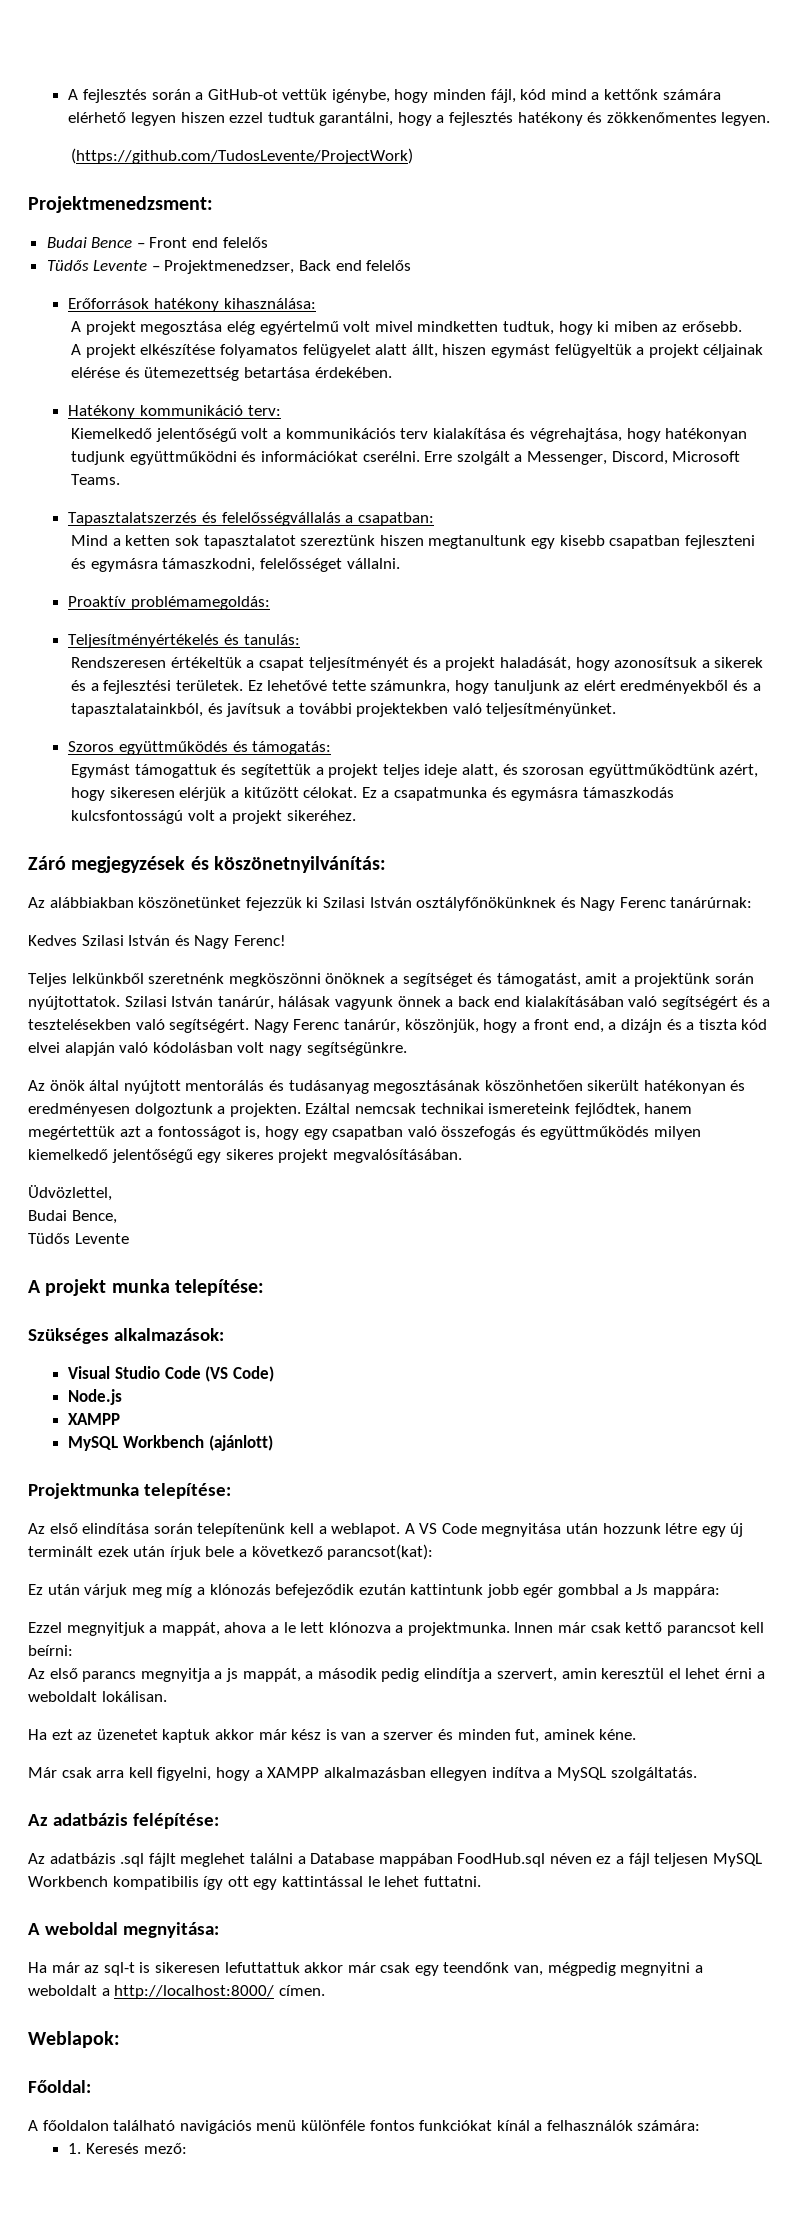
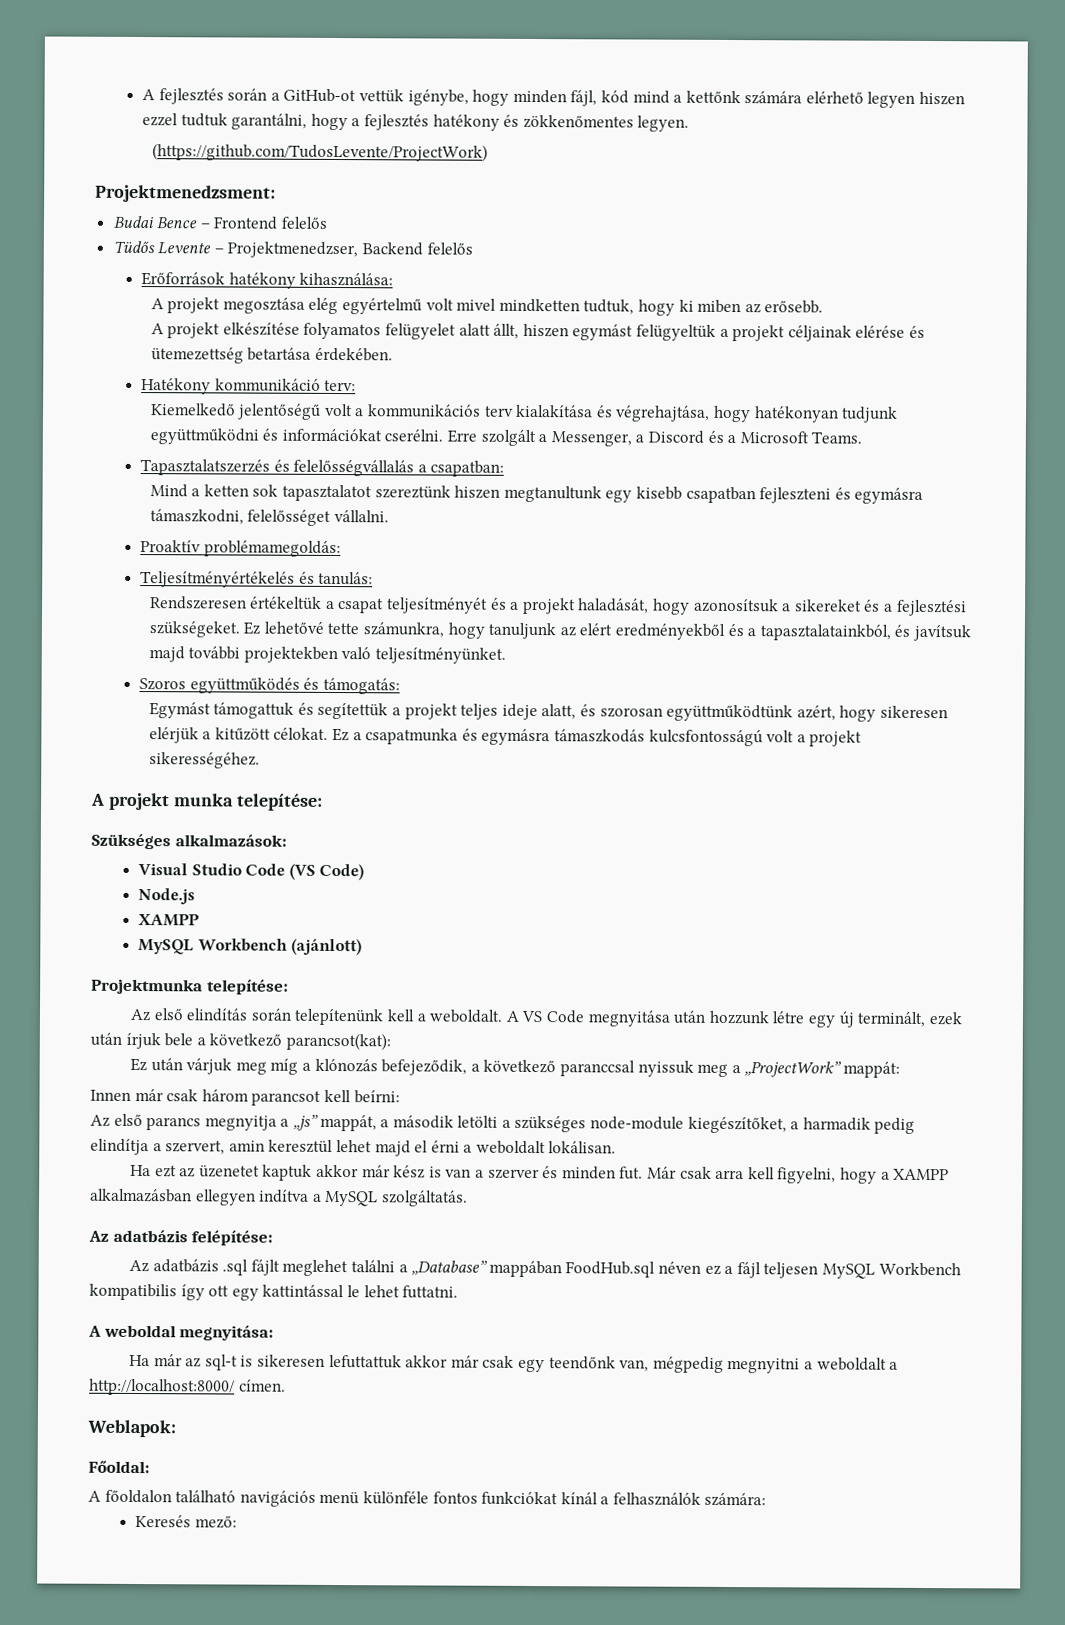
- Budai Bence – Front end felelős
+ Budai Bence – Frontend felelős
- Tüdős Levente – Projektmenedzser, Back end felelős
+ Tüdős Levente – Projektmenedzser, Backend felelős
- Erre szolgált a Messenger, Discord, Microsoft Teams.
+ Erre szolgált a Messenger, a Discord és a Microsoft Teams.
- Rendszeresen értékeltük a csapat teljesítményét és a projekt haladását, hogy azonosítsuk a sikerek és a fejlesztési területek.
+ Rendszeresen értékeltük a csapat teljesítményét és a projekt haladását, hogy azonosítsuk a sikereket és a fejlesztési szükségeket.
- Ez lehetővé tette számunkra, hogy tanuljunk az elért eredményekből és a tapasztalatainkból, és javítsuk a további projektekben való teljesítményünket.
+ Ez lehetővé tette számunkra, hogy tanuljunk az elért eredményekből és a tapasztalatainkból, és javítsuk majd további projektekben való teljesítményünket.
- Ez a csapatmunka és egymásra támaszkodás kulcsfontosságú volt a projekt sikeréhez.
- Záró megjegyzések és köszönetnyilvánítás:
- Az alábbiakban köszönetünket fejezzük ki Szilasi István osztályfőnökünknek és Nagy Ferenc tanárúrnak:
- Kedves Szilasi István és Nagy Ferenc!
- Teljes lelkünkből szeretnénk megköszönni önöknek a segítséget és támogatást, amit a projektünk során nyújtottatok. Szilasi István tanárúr, hálásak vagyunk önnek a back end kialakításában való segítségért és a tesztelésekben való segítségért. Nagy Ferenc tanárúr, köszönjük, hogy a front end, a dizájn és a tiszta kód elvei alapján való kódolásban volt nagy segítségünkre.
- Az önök által nyújtott mentorálás és tudásanyag megosztásának köszönhetően sikerült hatékonyan és eredményesen dolgoztunk a projekten. Ezáltal nemcsak technikai ismereteink fejlődtek, hanem megértettük azt a fontosságot is, hogy egy csapatban való összefogás és együttműködés milyen kiemelkedő jelentőségű egy sikeres projekt megvalósításában.
- Üdvözlettel,
- Budai Bence,
- Tüdős Levente
+ Ez a csapatmunka és egymásra támaszkodás kulcsfontosságú volt a projekt sikerességéhez.
- Az első elindítása során telepítenünk kell a weblapot.
+ Az első elindítás során telepítenünk kell a weboldalt.
- A VS Code megnyitása után hozzunk létre egy új terminált ezek után írjuk bele a következő parancsot(kat):
+ A VS Code megnyitása után hozzunk létre egy új terminált, ezek után írjuk bele a következő parancsot(kat):
- Ez után várjuk meg míg a klónozás befejeződik ezután kattintunk jobb egér gombbal a Js mappára:
- Ezzel megnyitjuk a mappát, ahova a le lett klónozva a projektmunka. Innen már csak kettő parancsot kell beírni:
+ Ez után várjuk meg míg a klónozás befejeződik, a következő paranccsal nyissuk meg a „ProjectWork” mappát:
+ Innen már csak három parancsot kell beírni:
- Az első parancs megnyitja a js mappát, a második pedig elindítja a szervert, amin keresztül el lehet érni a weboldalt lokálisan.
+ Az első parancs megnyitja a „js” mappát, a második letölti a szükséges node-module kiegészítőket, a harmadik pedig elindítja a szervert, amin keresztül lehet majd el érni a weboldalt lokálisan.
- Ha ezt az üzenetet kaptuk akkor már kész is van a szerver és minden fut, aminek kéne.
- Már csak arra kell figyelni, hogy a XAMPP alkalmazásban ellegyen indítva a MySQL szolgáltatás.
+ Ha ezt az üzenetet kaptuk akkor már kész is van a szerver és minden fut. Már csak arra kell figyelni, hogy a XAMPP alkalmazásban ellegyen indítva a MySQL szolgáltatás.
- Az adatbázis .sql fájlt meglehet találni a Database mappában FoodHub.sql néven ez a fájl teljesen MySQL Workbench kompatibilis így ott egy kattintással le lehet futtatni.
+ Az adatbázis .sql fájlt meglehet találni a „Database” mappában FoodHub.sql néven ez a fájl teljesen MySQL Workbench kompatibilis így ott egy kattintással le lehet futtatni.
- 1. Keresés mező:
+ Keresés mező:

